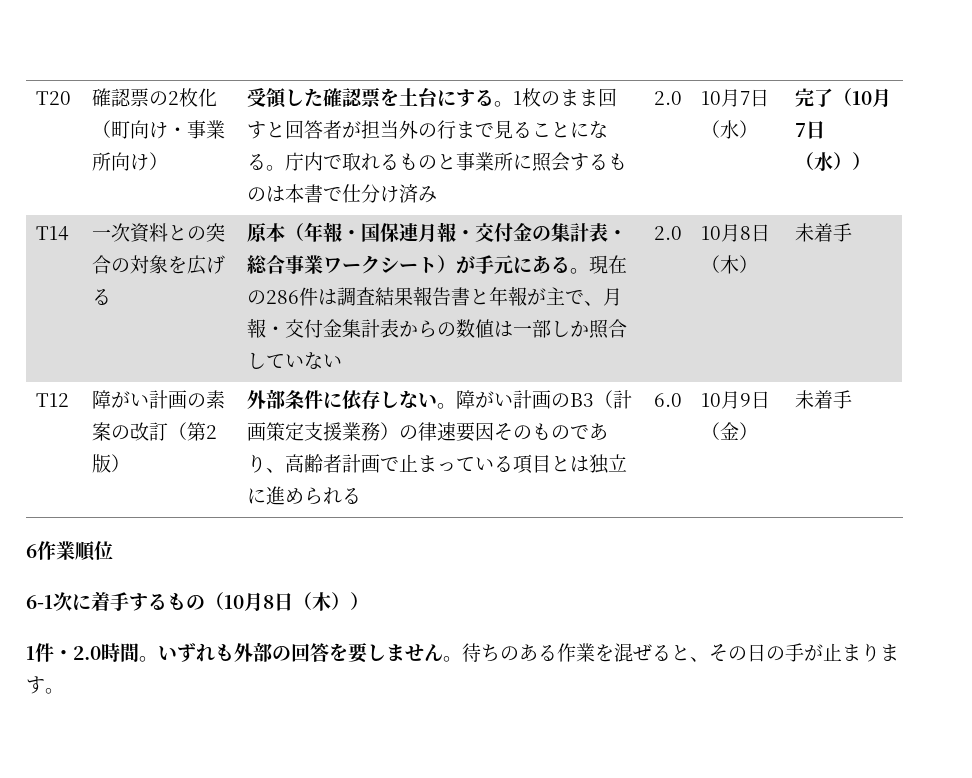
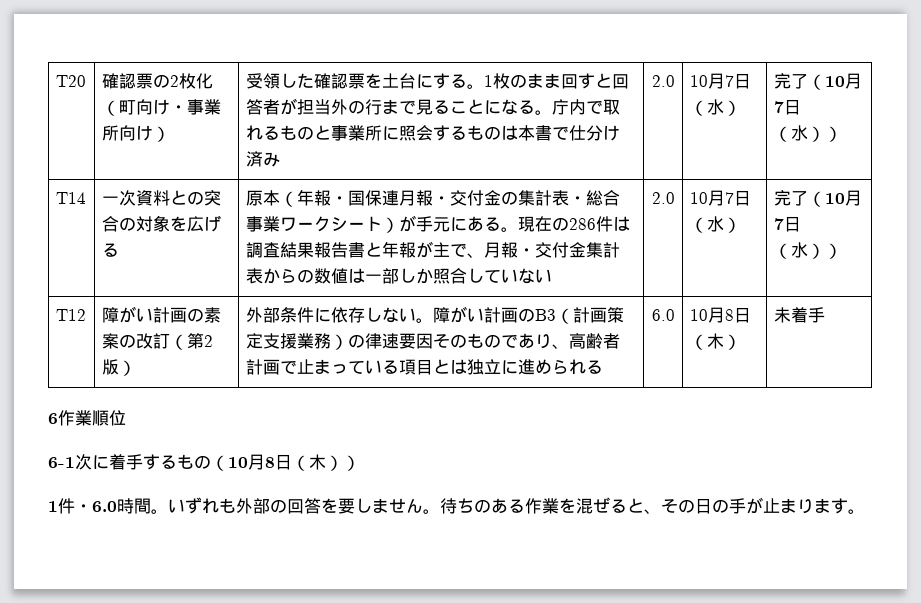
- 現在の286件は調査結果報告書と年報が主で、月報・交付金集計表からの数値は一部しか照合していない | 2.0 | 10月8日（木） | 未着手
+ 現在の286件は調査結果報告書と年報が主で、月報・交付金集計表からの数値は一部しか照合していない | 2.0 | 10月7日（水） | 完了（10月7日（水））
- 6.0 | 10月9日（金）
+ 6.0 | 10月8日（木）
- 1件・2.0時間。
+ 1件・6.0時間。

